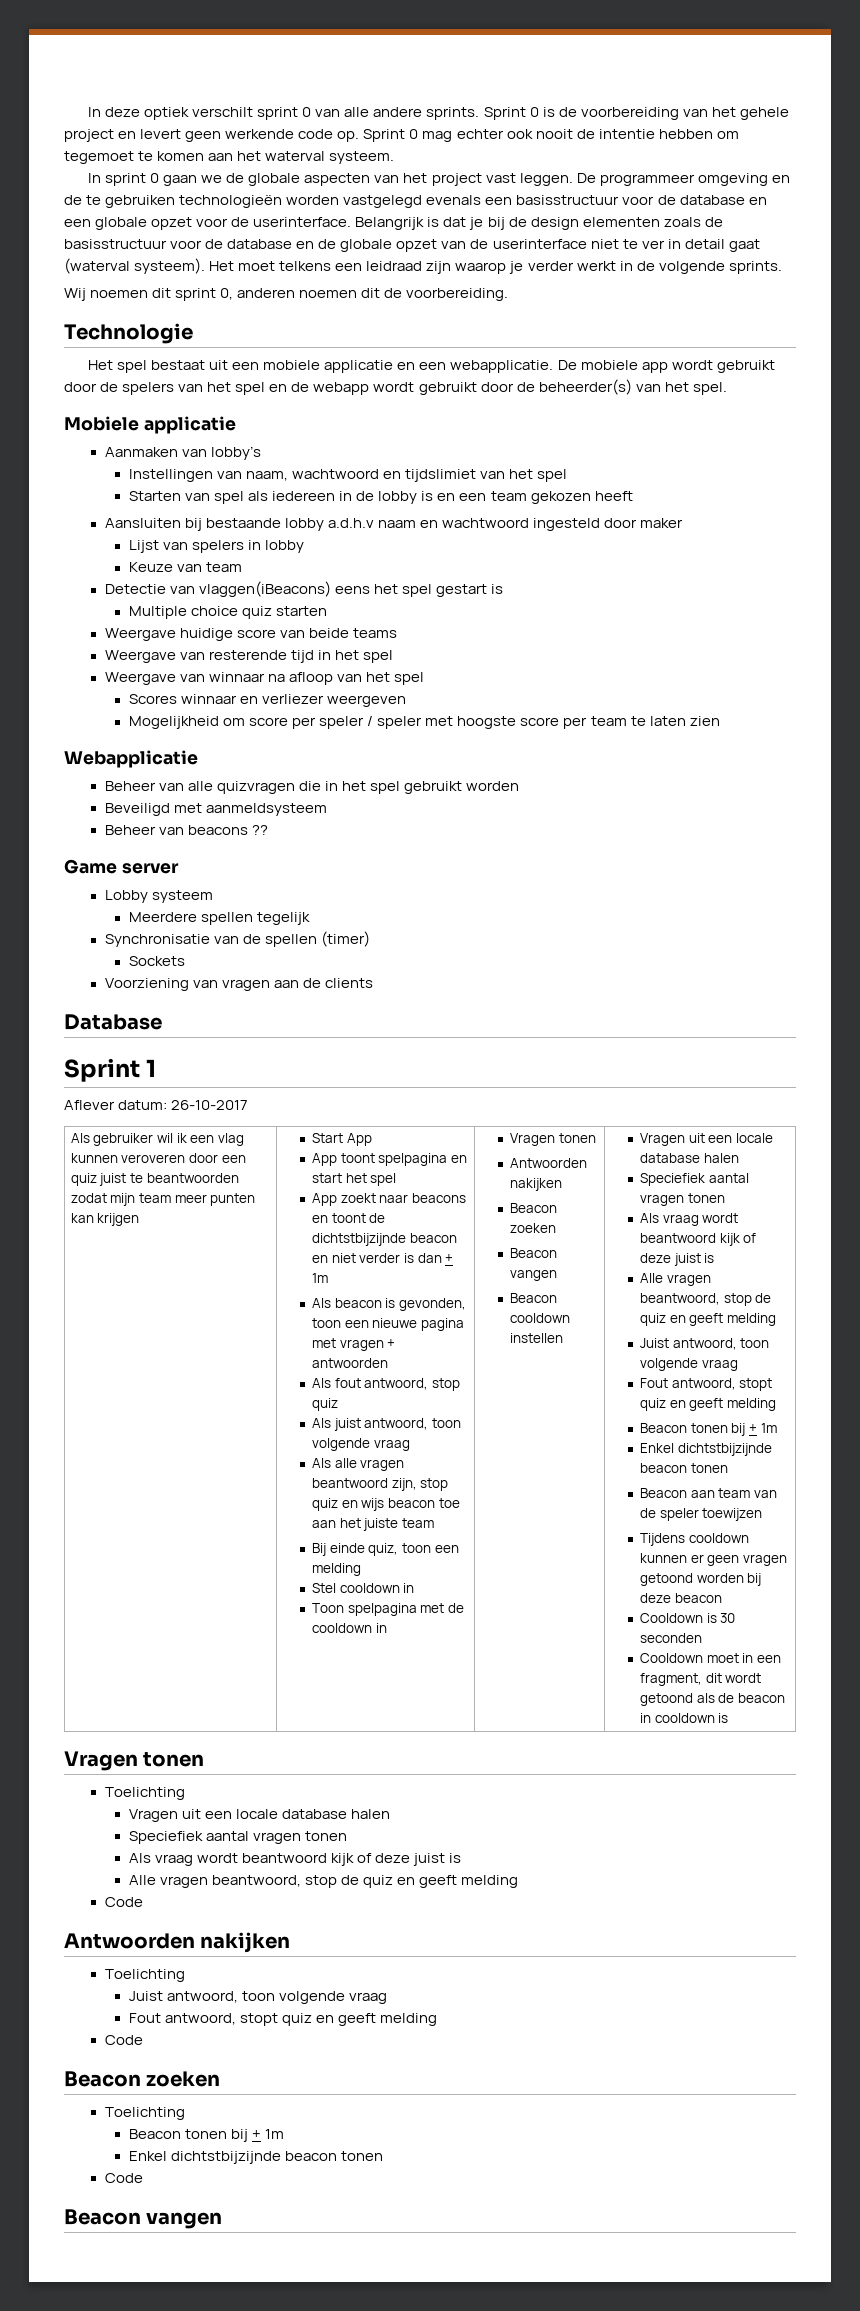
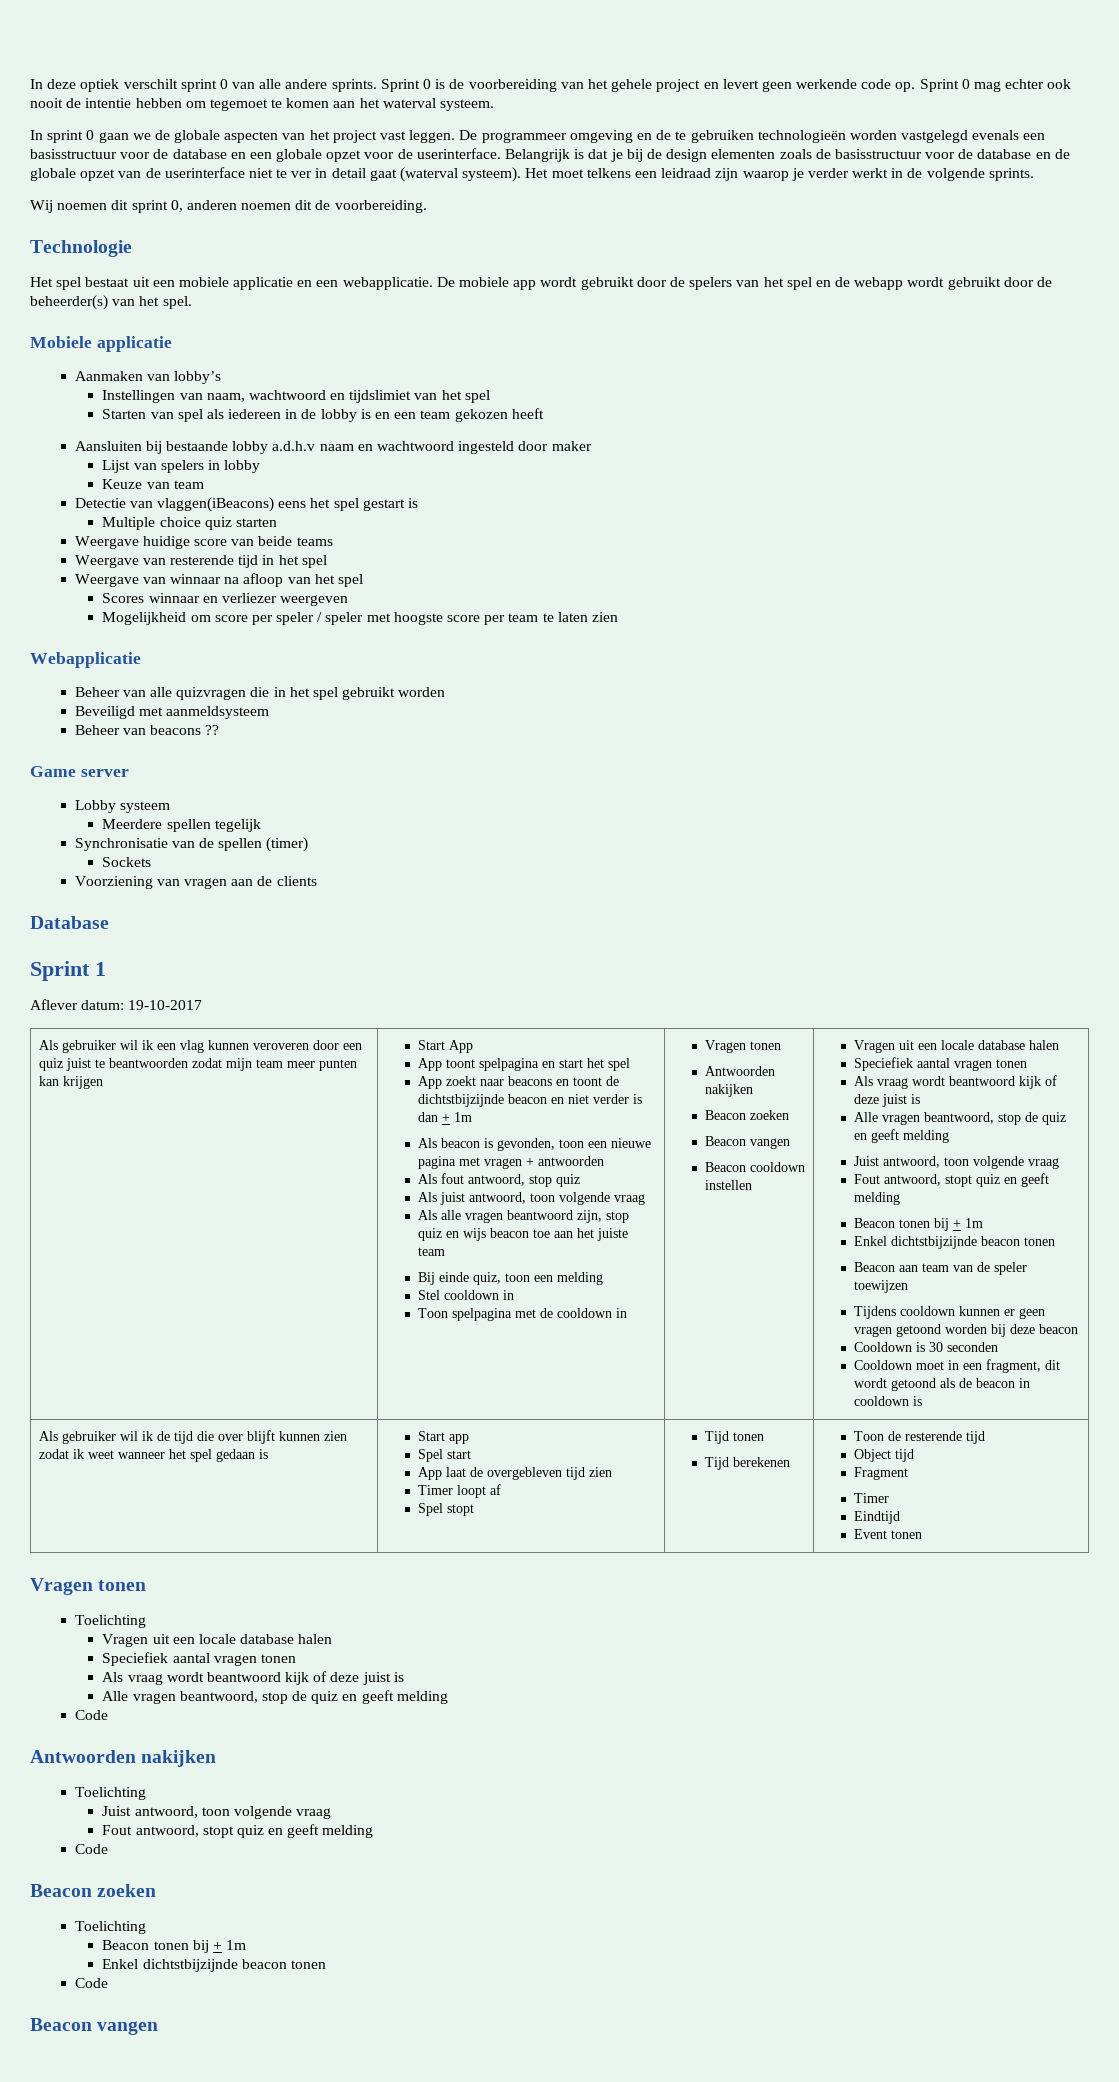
- Aflever datum: 26-10-2017
+ Aflever datum: 19-10-2017
+ Als gebruiker wil ik de tijd die over blijft kunnen zien zodat ik weet wanneer het spel gedaan is | Start app
+ Spel start
+ App laat de overgebleven tijd zien
+ Timer loopt af
+ Spel stopt | Tijd tonen
+ Tijd berekenen | Toon de resterende tijd
+ Object tijd
+ Fragment
+ Timer
+ Eindtijd
+ Event tonen

